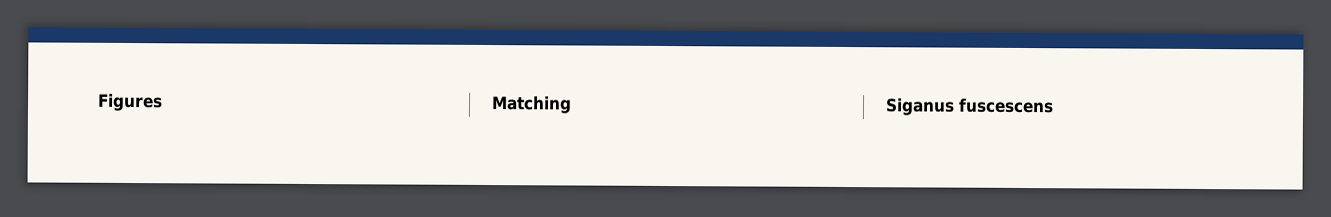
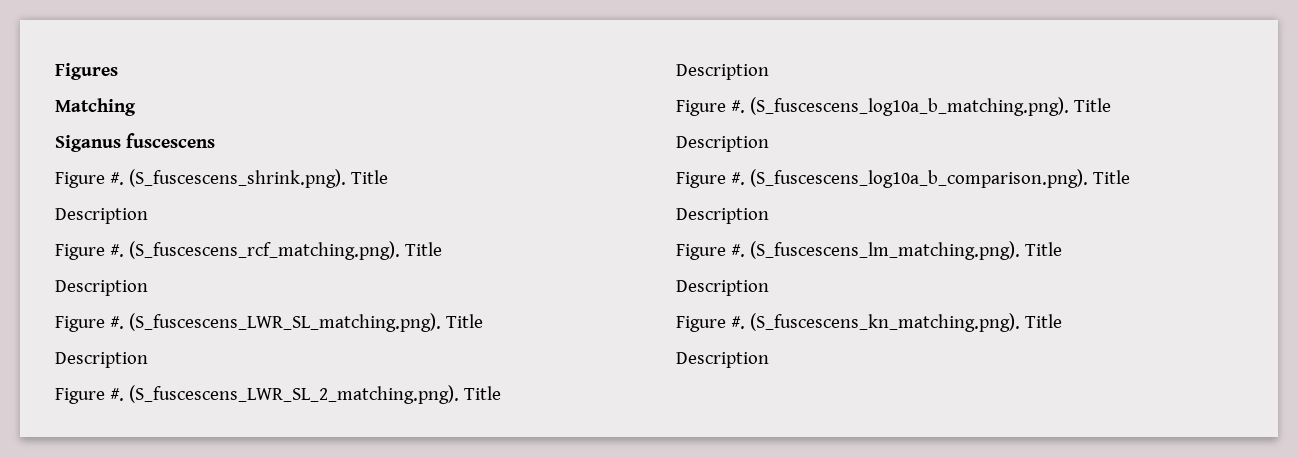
+ Figure #. (S_fuscescens_shrink.png). Title
+ Description
+ Figure #. (S_fuscescens_rcf_matching.png). Title
+ Description
+ Figure #. (S_fuscescens_LWR_SL_matching.png). Title
+ Description
+ Figure #. (S_fuscescens_LWR_SL_2_matching.png). Title
+ Description
+ Figure #. (S_fuscescens_log10a_b_matching.png). Title
+ Description
+ Figure #. (S_fuscescens_log10a_b_comparison.png). Title
+ Description
+ Figure #. (S_fuscescens_lm_matching.png). Title
+ Description
+ Figure #. (S_fuscescens_kn_matching.png). Title
+ Description

